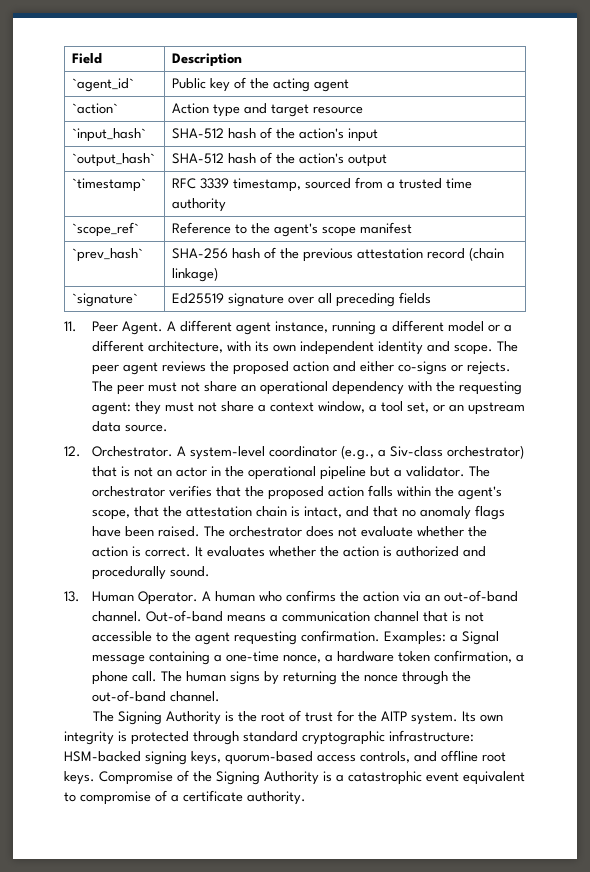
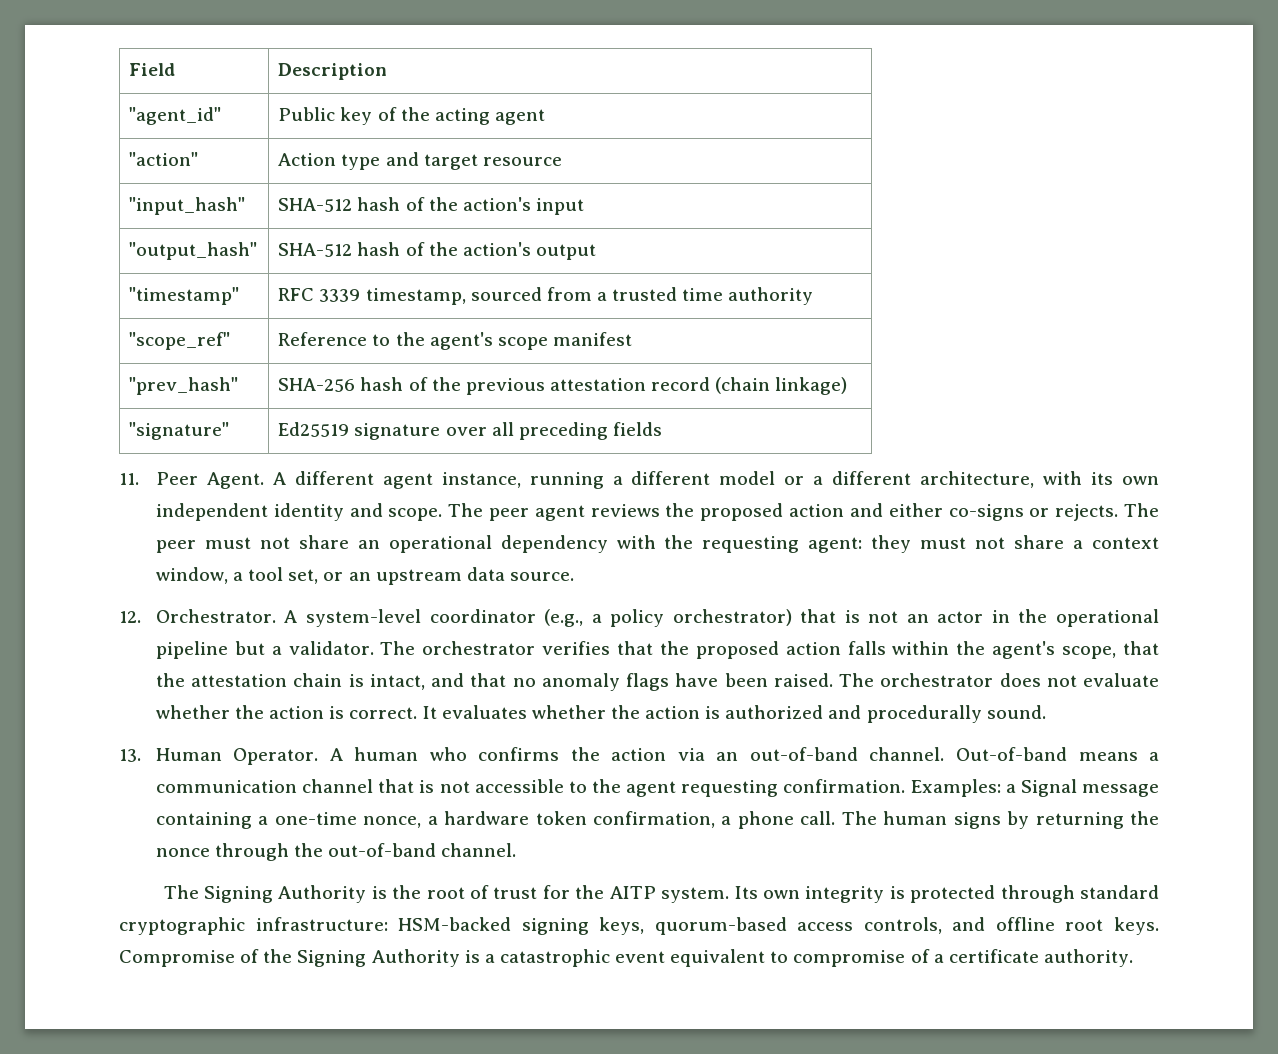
- `agent_id` | Public key of the acting agent
+ "agent_id" | Public key of the acting agent
- `action` | Action type and target resource
+ "action" | Action type and target resource
- `input_hash` | SHA-512 hash of the action's input
+ "input_hash" | SHA-512 hash of the action's input
- `output_hash` | SHA-512 hash of the action's output
+ "output_hash" | SHA-512 hash of the action's output
- `timestamp` | RFC 3339 timestamp, sourced from a trusted time authority
+ "timestamp" | RFC 3339 timestamp, sourced from a trusted time authority
- `scope_ref` | Reference to the agent's scope manifest
+ "scope_ref" | Reference to the agent's scope manifest
- `prev_hash` | SHA-256 hash of the previous attestation record (chain linkage)
+ "prev_hash" | SHA-256 hash of the previous attestation record (chain linkage)
- `signature` | Ed25519 signature over all preceding fields
+ "signature" | Ed25519 signature over all preceding fields
- A system-level coordinator (e.g., a Siv-class orchestrator) that is not an actor in the operational pipeline but a validator.
+ A system-level coordinator (e.g., a policy orchestrator) that is not an actor in the operational pipeline but a validator.

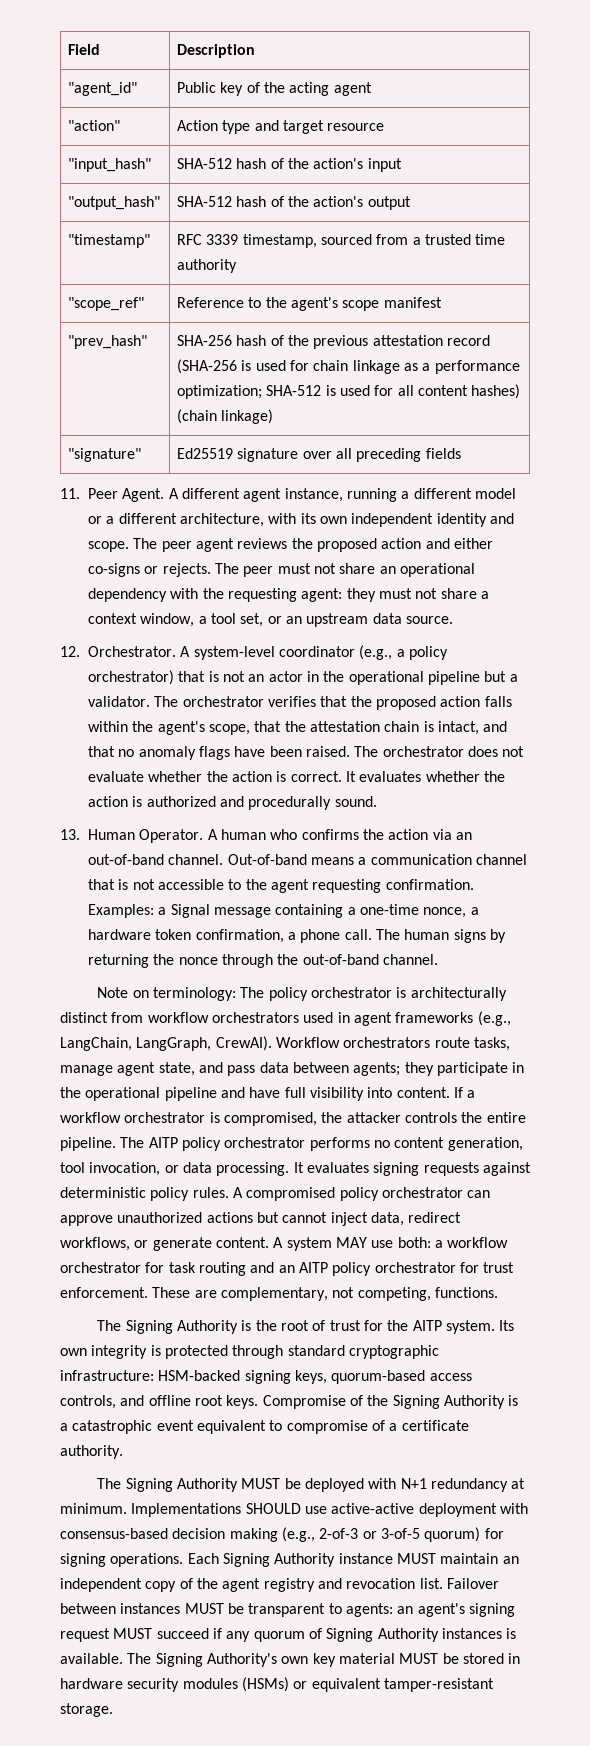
- "prev_hash" | SHA-256 hash of the previous attestation record (chain linkage)
+ "prev_hash" | SHA-256 hash of the previous attestation record (SHA-256 is used for chain linkage as a performance optimization; SHA-512 is used for all content hashes) (chain linkage)
+ Note on terminology: The policy orchestrator is architecturally distinct from workflow orchestrators used in agent frameworks (e.g., LangChain, LangGraph, CrewAI). Workflow orchestrators route tasks, manage agent state, and pass data between agents; they participate in the operational pipeline and have full visibility into content. If a workflow orchestrator is compromised, the attacker controls the entire pipeline. The AITP policy orchestrator performs no content generation, tool invocation, or data processing. It evaluates signing requests against deterministic policy rules. A compromised policy orchestrator can approve unauthorized actions but cannot inject data, redirect workflows, or generate content. A system MAY use both: a workflow orchestrator for task routing and an AITP policy orchestrator for trust enforcement. These are complementary, not competing, functions.
+ The Signing Authority MUST be deployed with N+1 redundancy at minimum. Implementations SHOULD use active-active deployment with consensus-based decision making (e.g., 2-of-3 or 3-of-5 quorum) for signing operations. Each Signing Authority instance MUST maintain an independent copy of the agent registry and revocation list. Failover between instances MUST be transparent to agents: an agent's signing request MUST succeed if any quorum of Signing Authority instances is available. The Signing Authority's own key material MUST be stored in hardware security modules (HSMs) or equivalent tamper-resistant storage.

